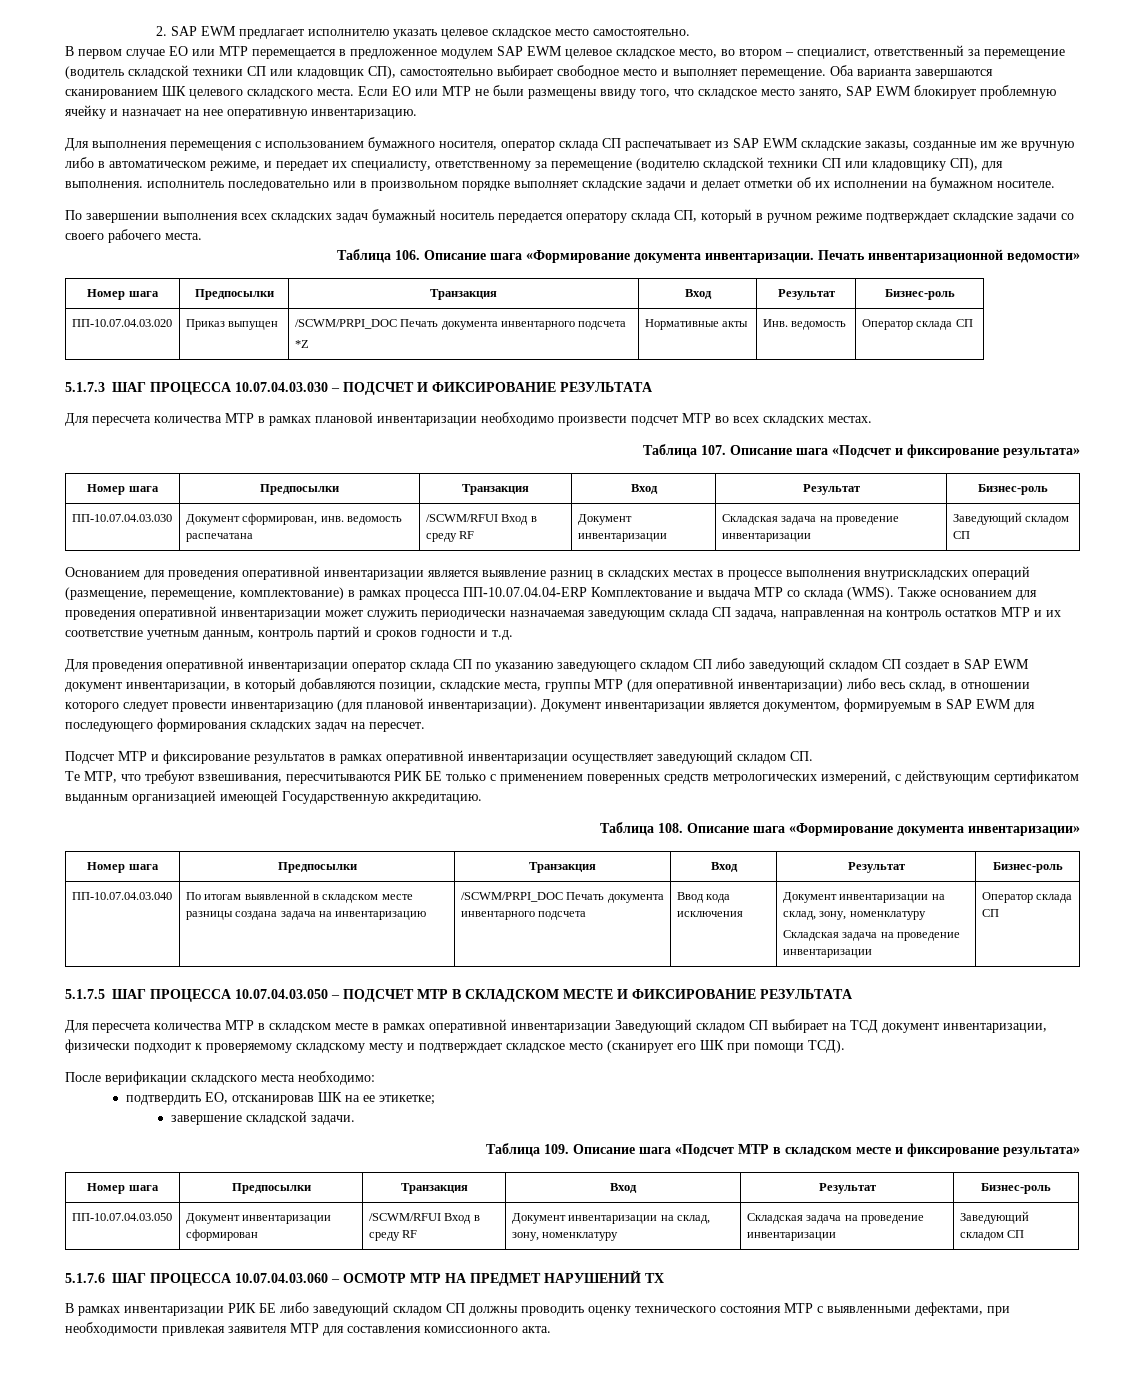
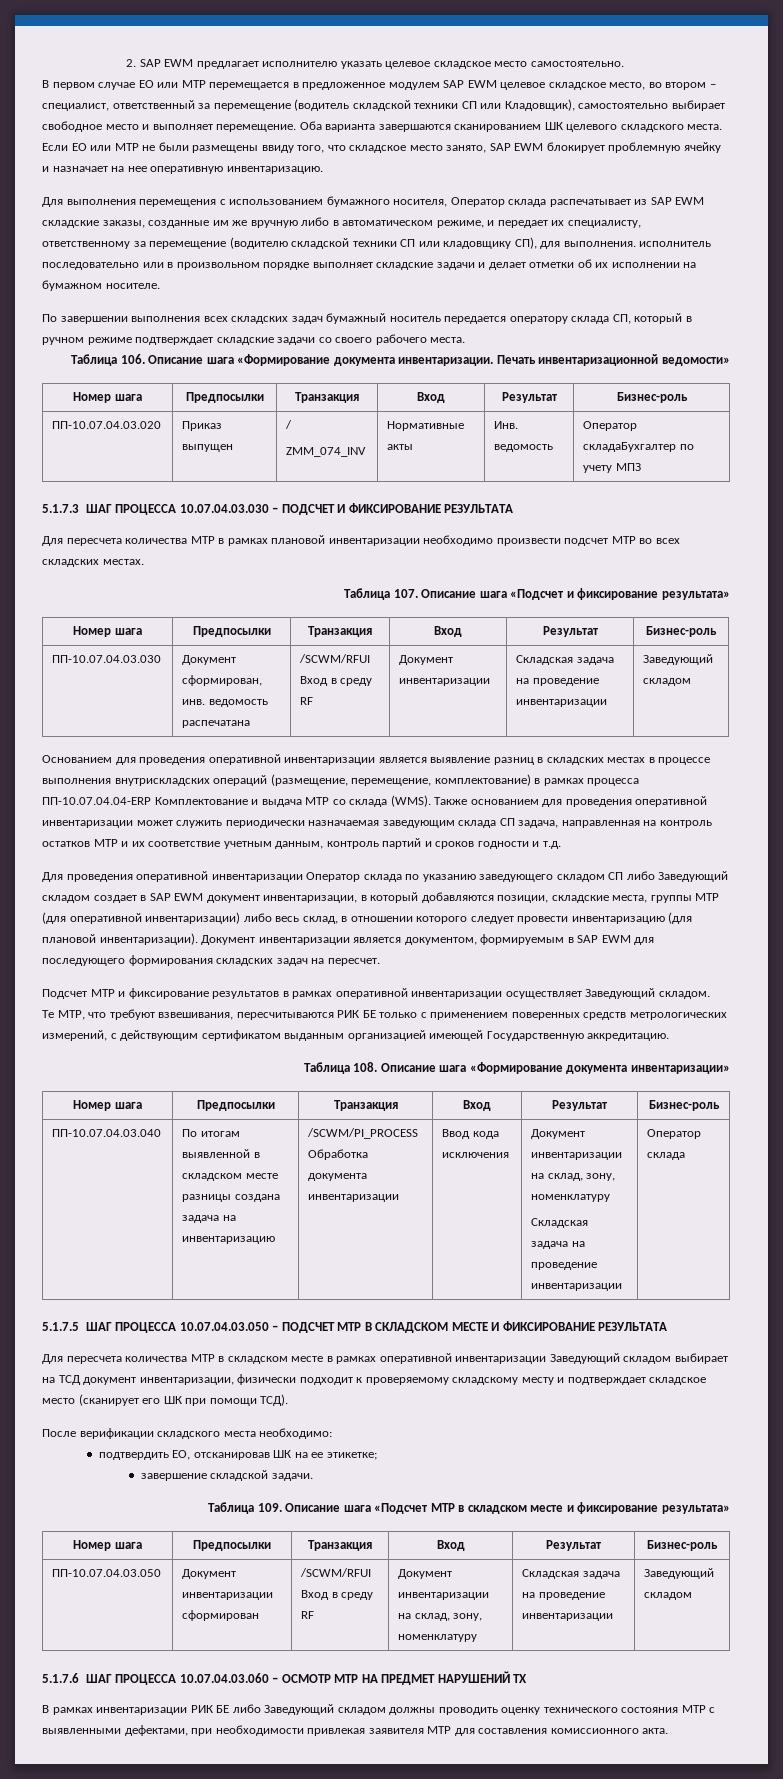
- В первом случае ЕО или МТР перемещается в предложенное модулем SAP EWM целевое складское место, во втором – специалист, ответственный за перемещение (водитель складской техники СП или кладовщик СП), самостоятельно выбирает свободное место и выполняет перемещение.
+ В первом случае ЕО или МТР перемещается в предложенное модулем SAP EWM целевое складское место, во втором – специалист, ответственный за перемещение (водитель складской техники СП или Кладовщик), самостоятельно выбирает свободное место и выполняет перемещение.
- Для выполнения перемещения с использованием бумажного носителя, оператор склада СП распечатывает из SAP EWM складские заказы, созданные им же вручную либо в автоматическом режиме, и передает их специалисту, ответственному за перемещение (водителю складской техники СП или кладовщику СП), для выполнения. исполнитель последовательно или в произвольном порядке выполняет складские задачи и делает отметки об их исполнении на бумажном носителе.
+ Для выполнения перемещения с использованием бумажного носителя, Оператор склада распечатывает из SAP EWM складские заказы, созданные им же вручную либо в автоматическом режиме, и передает их специалисту, ответственному за перемещение (водителю складской техники СП или кладовщику СП), для выполнения. исполнитель последовательно или в произвольном порядке выполняет складские задачи и делает отметки об их исполнении на бумажном носителе.
- ПП-10.07.04.03.020 | Приказ выпущен | /SCWM/PRPI_DOC Печать документа инвентарного подсчета
- *Z | Нормативные акты | Инв. ведомость | Оператор склада СП
+ ПП-10.07.04.03.020 | Приказ выпущен | /
+ ZMM_074_INV | Нормативные акты | Инв. ведомость | Оператор складаБухгалтер по учету МПЗ
- ПП-10.07.04.03.030 | Документ сформирован, инв. ведомость распечатана | /SCWM/RFUI Вход в среду RF | Документ инвентаризации | Складская задача на проведение инвентаризации | Заведующий складом СП
+ ПП-10.07.04.03.030 | Документ сформирован, инв. ведомость распечатана | /SCWM/RFUI Вход в среду RF | Документ инвентаризации | Складская задача на проведение инвентаризации | Заведующий складом
- Для проведения оперативной инвентаризации оператор склада СП по указанию заведующего складом СП либо заведующий складом СП создает в SAP EWM документ инвентаризации, в который добавляются позиции, складские места, группы МТР (для оперативной инвентаризации) либо весь склад, в отношении которого следует провести инвентаризацию (для плановой инвентаризации).
+ Для проведения оперативной инвентаризации Оператор склада по указанию заведующего складом СП либо Заведующий складом создает в SAP EWM документ инвентаризации, в который добавляются позиции, складские места, группы МТР (для оперативной инвентаризации) либо весь склад, в отношении которого следует провести инвентаризацию (для плановой инвентаризации).
- Подсчет МТР и фиксирование результатов в рамках оперативной инвентаризации осуществляет заведующий складом СП.
+ Подсчет МТР и фиксирование результатов в рамках оперативной инвентаризации осуществляет Заведующий складом.
- ПП-10.07.04.03.040 | По итогам выявленной в складском месте разницы создана задача на инвентаризацию | /SCWM/PRPI_DOC Печать документа инвентарного подсчета | Ввод кода исключения | Документ инвентаризации на склад, зону, номенклатуру
- Складская задача на проведение инвентаризации | Оператор склада СП
+ ПП-10.07.04.03.040 | По итогам выявленной в складском месте разницы создана задача на инвентаризацию | /SCWM/PI_PROCESS Обработка документа инвентаризации | Ввод кода исключения | Документ инвентаризации на склад, зону, номенклатуру
+ Складская задача на проведение инвентаризации | Оператор склада
- Для пересчета количества МТР в складском месте в рамках оперативной инвентаризации Заведующий складом СП выбирает на ТСД документ инвентаризации, физически подходит к проверяемому складскому месту и подтверждает складское место (сканирует его ШК при помощи ТСД).
+ Для пересчета количества МТР в складском месте в рамках оперативной инвентаризации Заведующий складом выбирает на ТСД документ инвентаризации, физически подходит к проверяемому складскому месту и подтверждает складское место (сканирует его ШК при помощи ТСД).
- ПП-10.07.04.03.050 | Документ инвентаризации сформирован | /SCWM/RFUI Вход в среду RF | Документ инвентаризации на склад, зону, номенклатуру | Складская задача на проведение инвентаризации | Заведующий складом СП
+ ПП-10.07.04.03.050 | Документ инвентаризации сформирован | /SCWM/RFUI Вход в среду RF | Документ инвентаризации на склад, зону, номенклатуру | Складская задача на проведение инвентаризации | Заведующий складом
- В рамках инвентаризации РИК БЕ либо заведующий складом СП должны проводить оценку технического состояния МТР с выявленными дефектами, при необходимости привлекая заявителя МТР для составления комиссионного акта.
+ В рамках инвентаризации РИК БЕ либо Заведующий складом должны проводить оценку технического состояния МТР с выявленными дефектами, при необходимости привлекая заявителя МТР для составления комиссионного акта.

